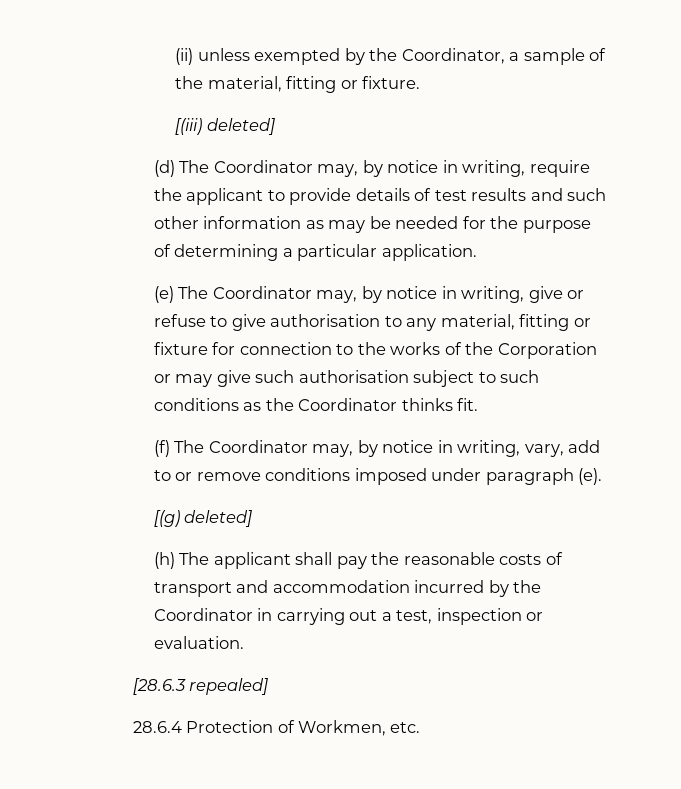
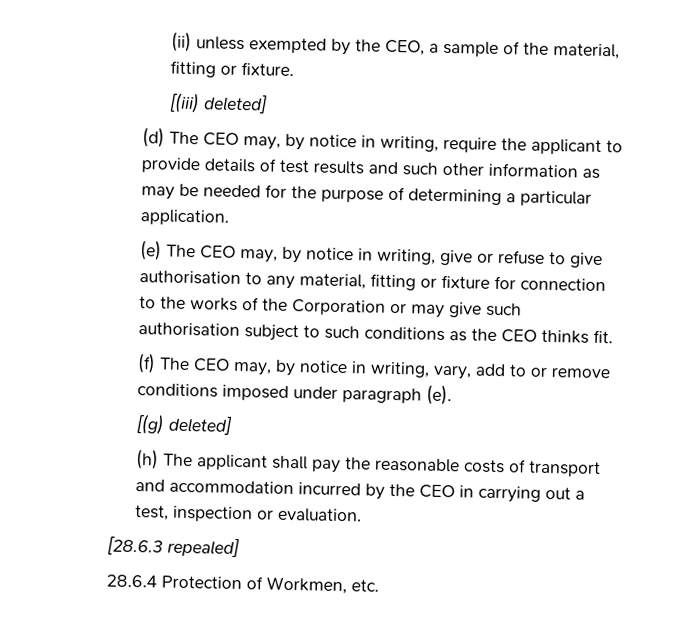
- (ii) unless exempted by the Coordinator, a sample of the material, fitting or fixture.
+ (ii) unless exempted by the CEO, a sample of the material, fitting or fixture.
- (d) The Coordinator may, by notice in writing, require the applicant to provide details of test results and such other information as may be needed for the purpose of determining a particular application.
+ (d) The CEO may, by notice in writing, require the applicant to provide details of test results and such other information as may be needed for the purpose of determining a particular application.
- (e) The Coordinator may, by notice in writing, give or refuse to give authorisation to any material, fitting or fixture for connection to the works of the Corporation or may give such authorisation subject to such conditions as the Coordinator thinks fit.
+ (e) The CEO may, by notice in writing, give or refuse to give authorisation to any material, fitting or fixture for connection to the works of the Corporation or may give such authorisation subject to such conditions as the CEO thinks fit.
- (f) The Coordinator may, by notice in writing, vary, add to or remove conditions imposed under paragraph (e).
+ (f) The CEO may, by notice in writing, vary, add to or remove conditions imposed under paragraph (e).
- (h) The applicant shall pay the reasonable costs of transport and accommodation incurred by the Coordinator in carrying out a test, inspection or evaluation.
+ (h) The applicant shall pay the reasonable costs of transport and accommodation incurred by the CEO in carrying out a test, inspection or evaluation.

